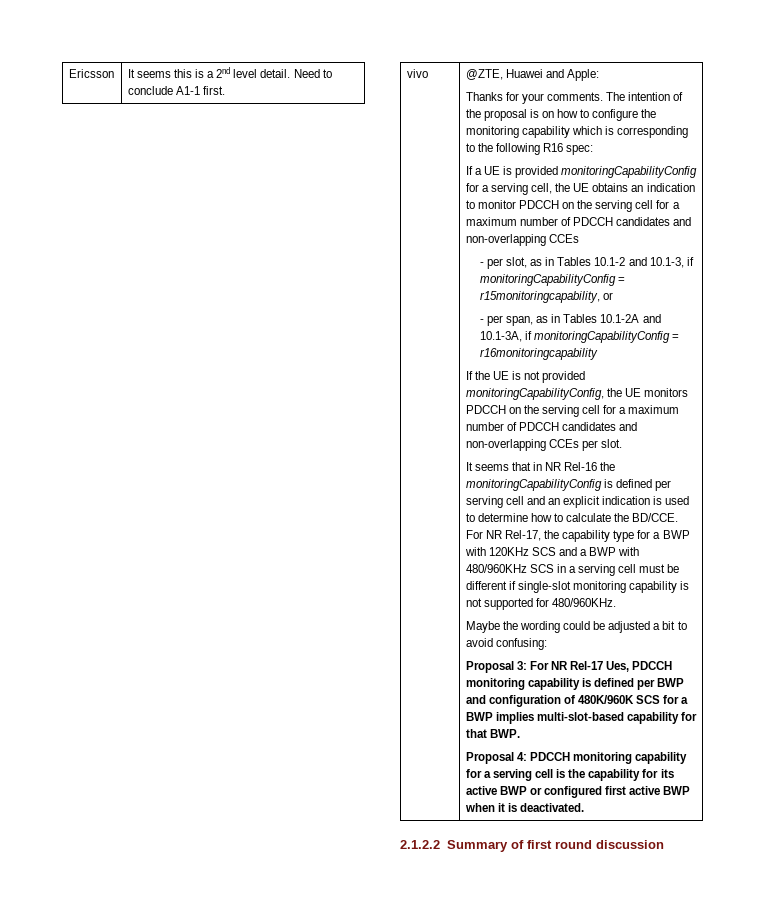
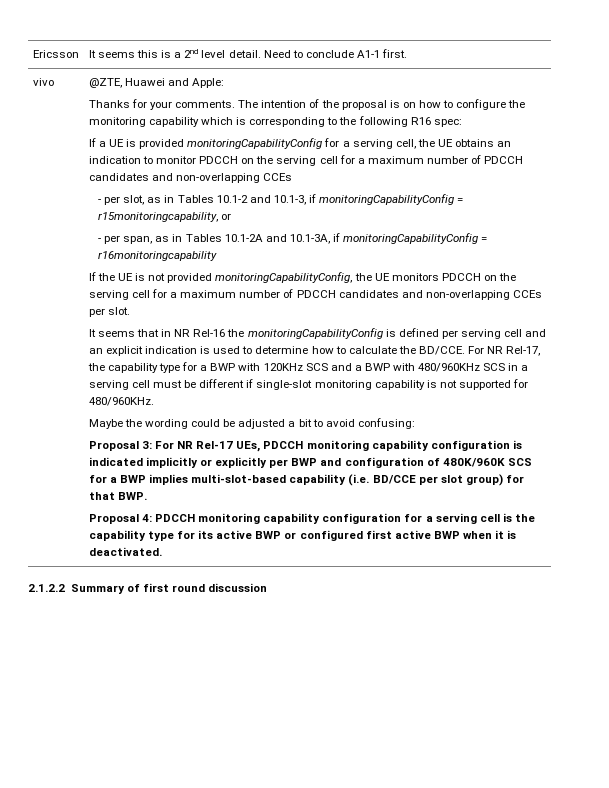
- Proposal 3: For NR Rel-17 Ues, PDCCH monitoring capability is defined per BWP and configuration of 480K/960K SCS for a BWP implies multi-slot-based capability for that BWP.
+ Proposal 3: For NR Rel-17 UEs, PDCCH monitoring capability configuration is indicated implicitly or explicitly per BWP and configuration of 480K/960K SCS for a BWP implies multi-slot-based capability (i.e. BD/CCE per slot group) for that BWP.
- Proposal 4: PDCCH monitoring capability for a serving cell is the capability for its active BWP or configured first active BWP when it is deactivated.
+ Proposal 4: PDCCH monitoring capability configuration for a serving cell is the capability type for its active BWP or configured first active BWP when it is deactivated.

